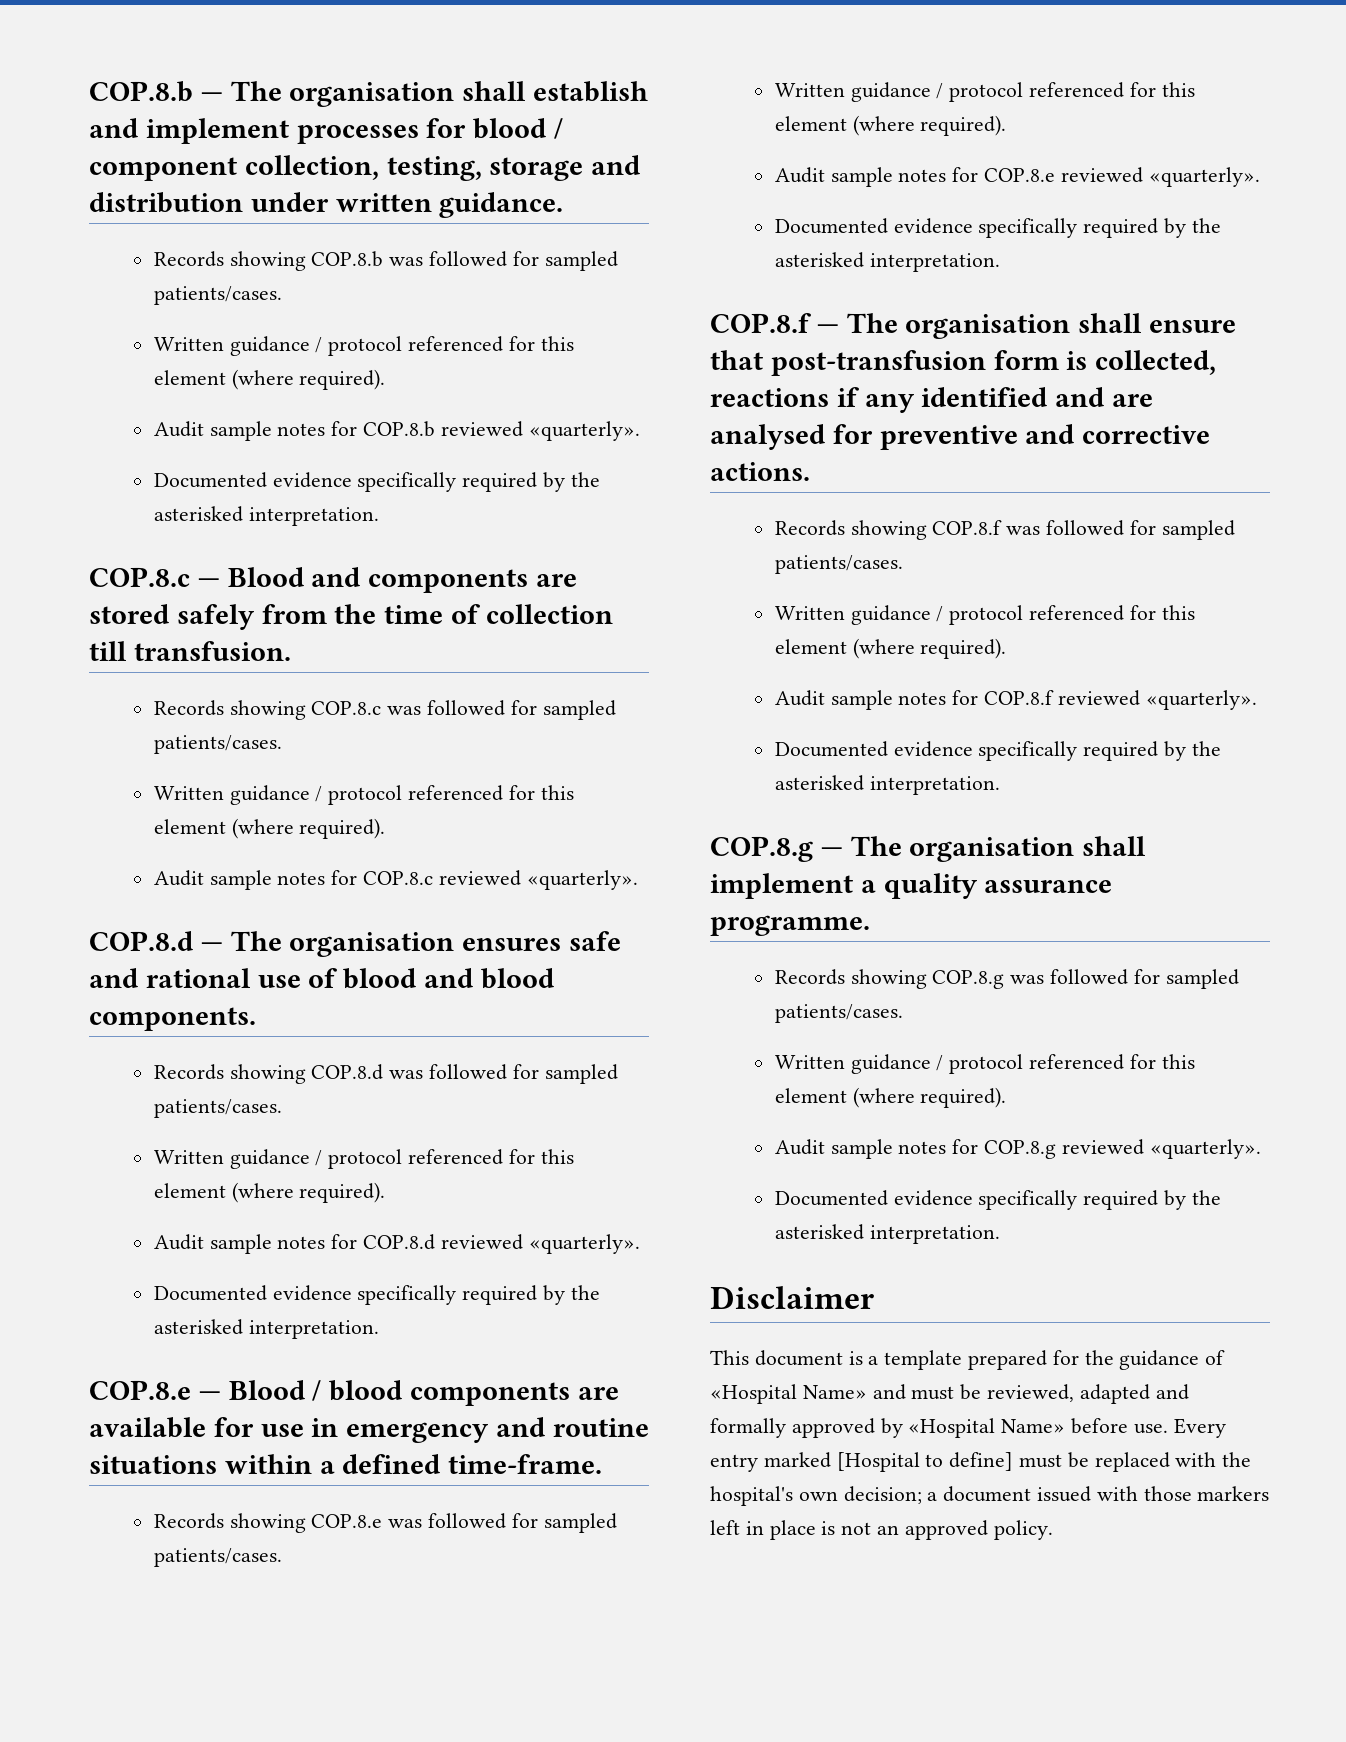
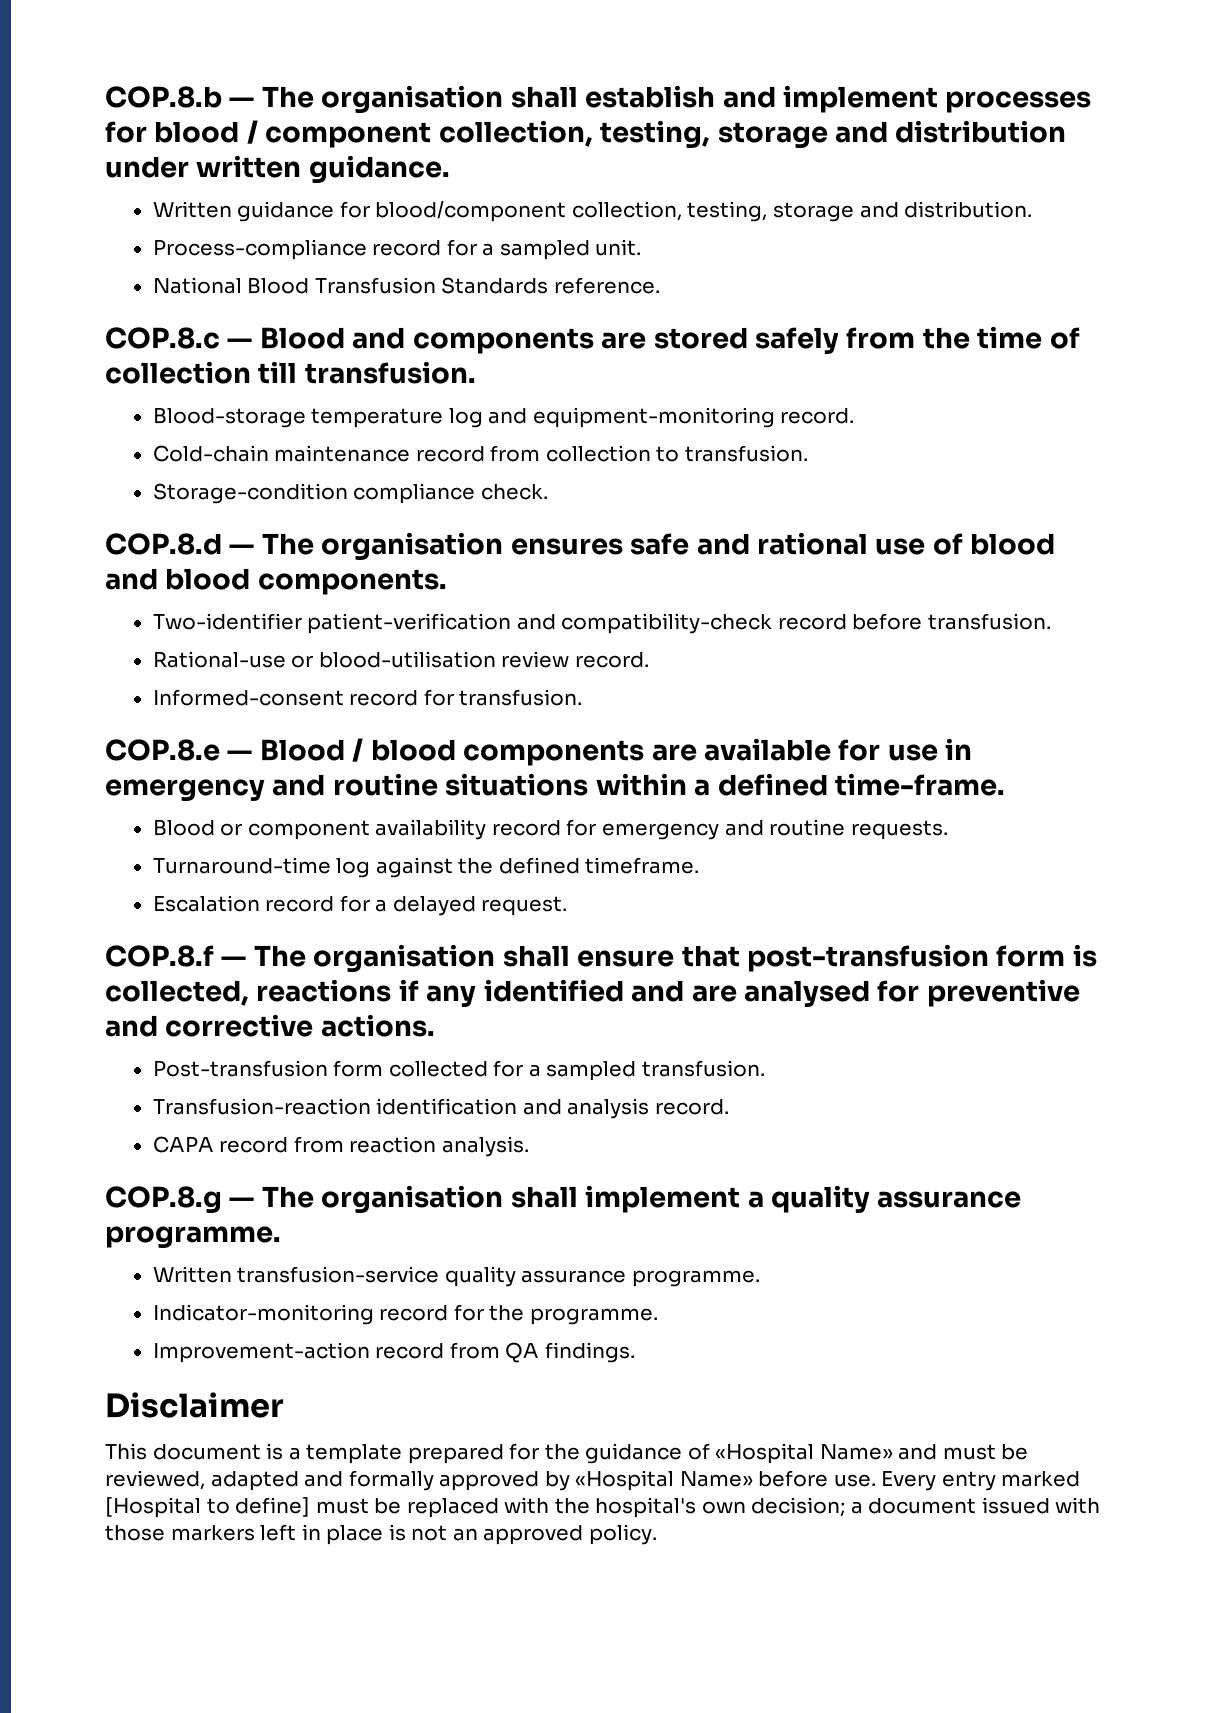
- Records showing COP.8.b was followed for sampled patients/cases.
- Written guidance / protocol referenced for this element (where required).
- Audit sample notes for COP.8.b reviewed «quarterly».
- Documented evidence specifically required by the asterisked interpretation.
+ Written guidance for blood/component collection, testing, storage and distribution.
+ Process-compliance record for a sampled unit.
+ National Blood Transfusion Standards reference.
- Records showing COP.8.c was followed for sampled patients/cases.
- Written guidance / protocol referenced for this element (where required).
- Audit sample notes for COP.8.c reviewed «quarterly».
+ Blood-storage temperature log and equipment-monitoring record.
+ Cold-chain maintenance record from collection to transfusion.
+ Storage-condition compliance check.
- Records showing COP.8.d was followed for sampled patients/cases.
- Written guidance / protocol referenced for this element (where required).
- Audit sample notes for COP.8.d reviewed «quarterly».
- Documented evidence specifically required by the asterisked interpretation.
+ Two-identifier patient-verification and compatibility-check record before transfusion.
+ Rational-use or blood-utilisation review record.
+ Informed-consent record for transfusion.
- Records showing COP.8.e was followed for sampled patients/cases.
- Written guidance / protocol referenced for this element (where required).
- Audit sample notes for COP.8.e reviewed «quarterly».
- Documented evidence specifically required by the asterisked interpretation.
+ Blood or component availability record for emergency and routine requests.
+ Turnaround-time log against the defined timeframe.
+ Escalation record for a delayed request.
- Records showing COP.8.f was followed for sampled patients/cases.
- Written guidance / protocol referenced for this element (where required).
- Audit sample notes for COP.8.f reviewed «quarterly».
- Documented evidence specifically required by the asterisked interpretation.
+ Post-transfusion form collected for a sampled transfusion.
+ Transfusion-reaction identification and analysis record.
+ CAPA record from reaction analysis.
- Records showing COP.8.g was followed for sampled patients/cases.
- Written guidance / protocol referenced for this element (where required).
- Audit sample notes for COP.8.g reviewed «quarterly».
- Documented evidence specifically required by the asterisked interpretation.
+ Written transfusion-service quality assurance programme.
+ Indicator-monitoring record for the programme.
+ Improvement-action record from QA findings.

